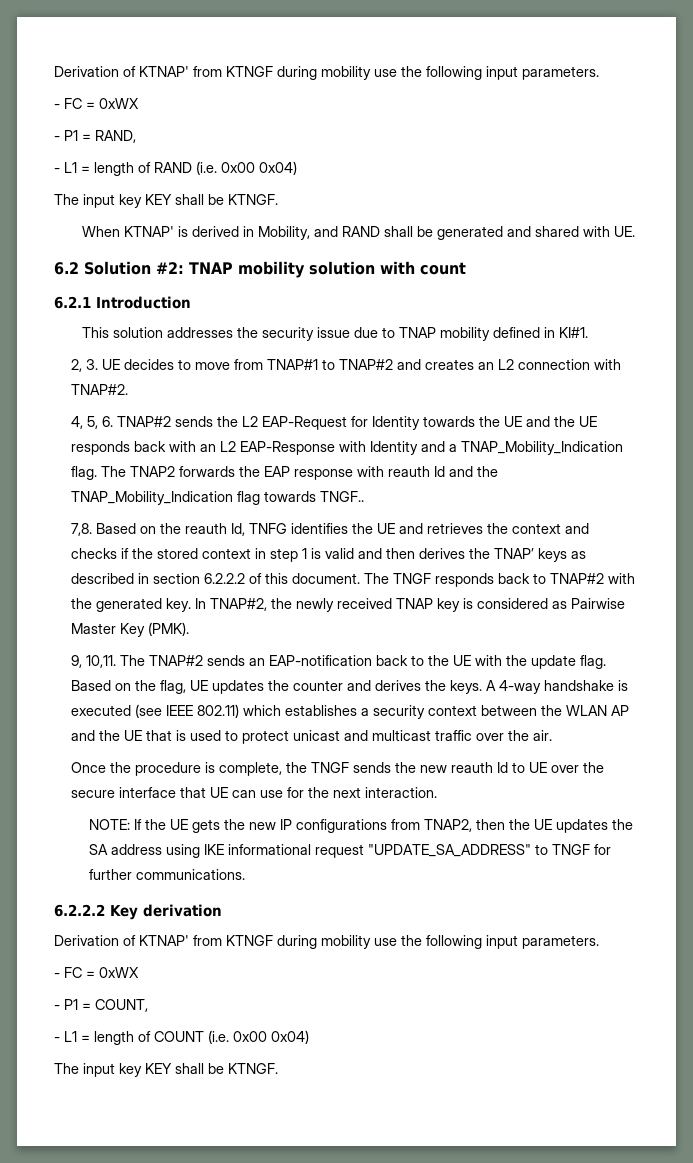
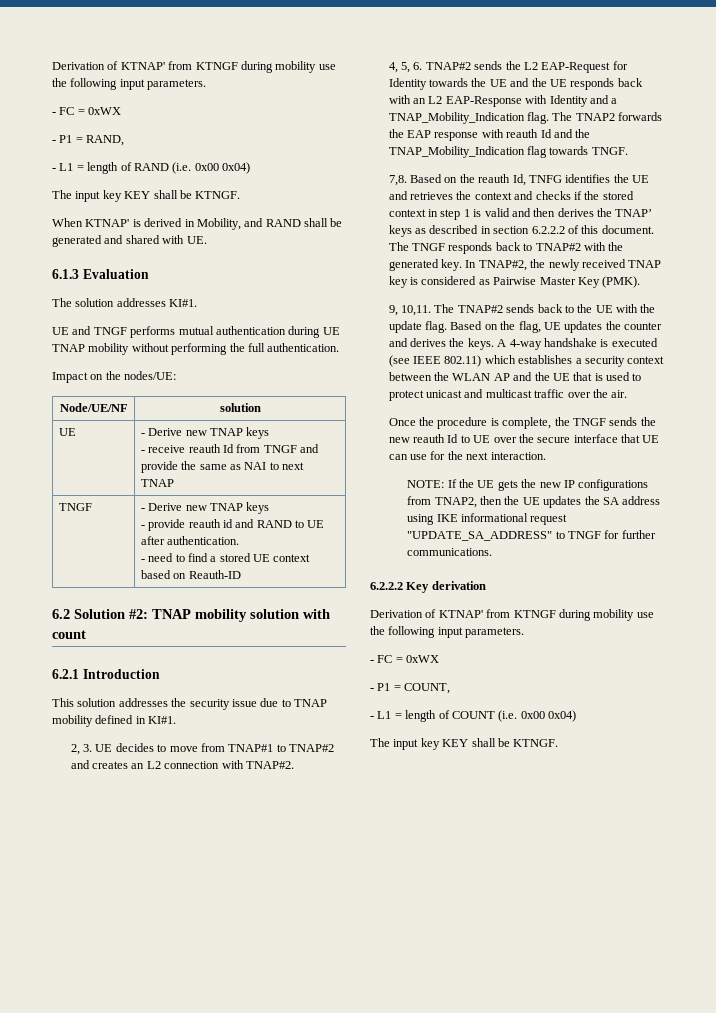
+ 6.1.3 Evaluation
+ The solution addresses KI#1.
+ UE and TNGF performs mutual authentication during UE TNAP mobility without performing the full authentication.
+ Impact on the nodes/UE:
+ Node/UE/NF | solution
+ UE | - Derive new TNAP keys
+ - receive reauth Id from TNGF and provide the same as NAI to next TNAP
+ TNGF | - Derive new TNAP keys
+ - provide reauth id and RAND to UE after authentication.
+ - need to find a stored UE context based on Reauth-ID
- The TNAP2 forwards the EAP response with reauth Id and the TNAP_Mobility_Indication flag towards TNGF..
+ The TNAP2 forwards the EAP response with reauth Id and the TNAP_Mobility_Indication flag towards TNGF.
- The TNAP#2 sends an EAP-notification back to the UE with the update flag.
+ The TNAP#2 sends back to the UE with the update flag.

